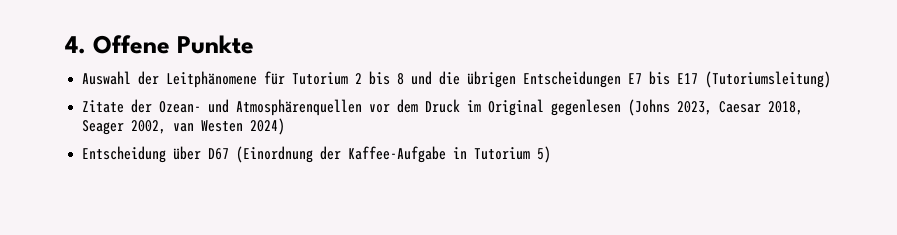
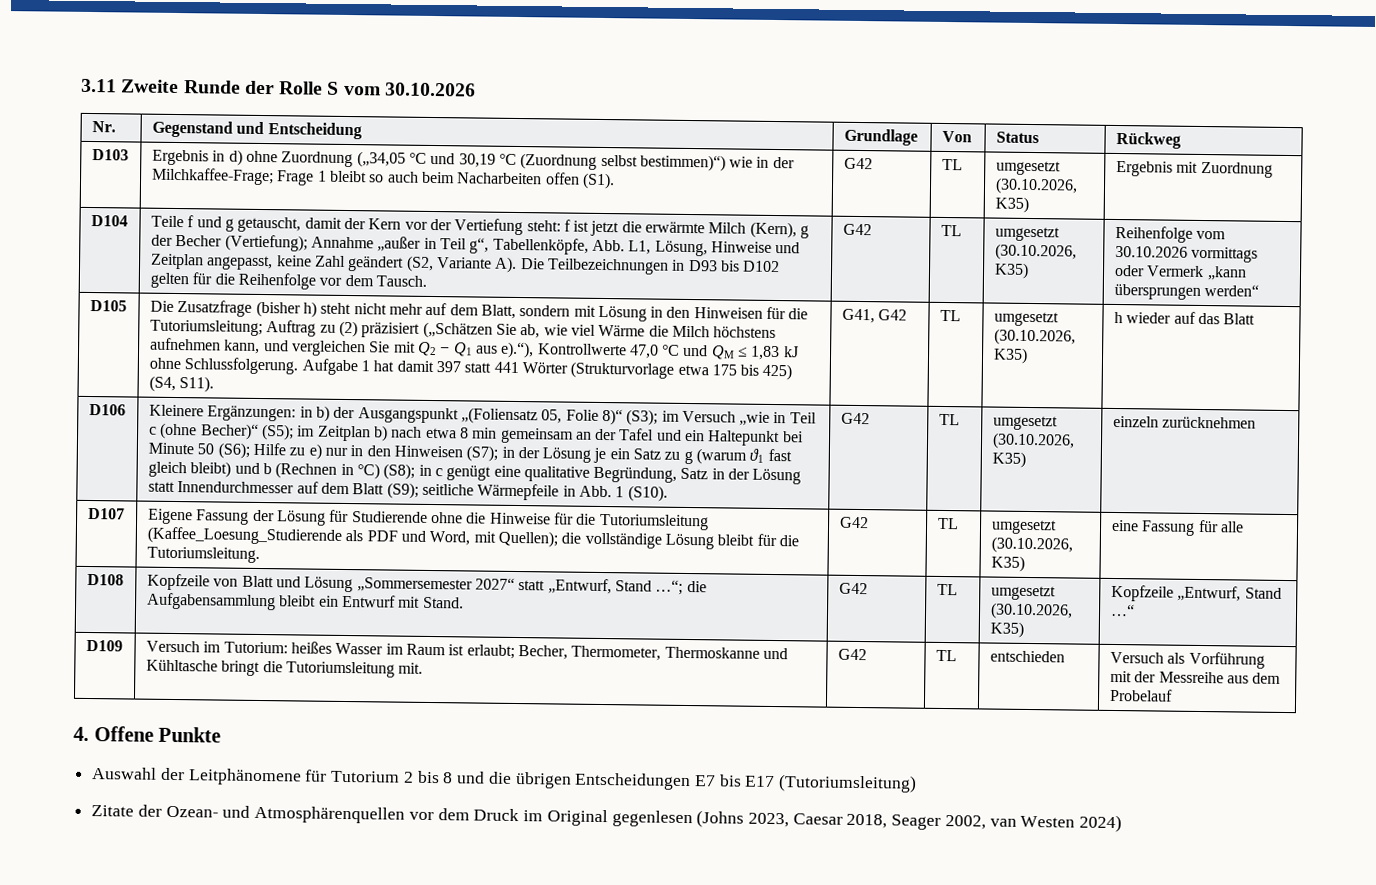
+ 3.11 Zweite Runde der Rolle S vom 30.10.2026
+ Nr. | Gegenstand und Entscheidung | Grundlage | Von | Status | Rückweg
+ D103 | Ergebnis in d) ohne Zuordnung („34,05 °C und 30,19 °C (Zuordnung selbst bestimmen)“) wie in der Milchkaffee-Frage; Frage 1 bleibt so auch beim Nacharbeiten offen (S1). | G42 | TL | umgesetzt (30.10.2026, K35) | Ergebnis mit Zuordnung
+ D104 | Teile f und g getauscht, damit der Kern vor der Vertiefung steht: f ist jetzt die erwärmte Milch (Kern), g der Becher (Vertiefung); Annahme „außer in Teil g“, Tabellenköpfe, Abb. L1, Lösung, Hinweise und Zeitplan angepasst, keine Zahl geändert (S2, Variante A). Die Teilbezeichnungen in D93 bis D102 gelten für die Reihenfolge vor dem Tausch. | G42 | TL | umgesetzt (30.10.2026, K35) | Reihenfolge vom 30.10.2026 vormittags oder Vermerk „kann übersprungen werden“
+ D105 | Die Zusatzfrage (bisher h) steht nicht mehr auf dem Blatt, sondern mit Lösung in den Hinweisen für die Tutoriumsleitung; Auftrag zu (2) präzisiert („Schätzen Sie ab, wie viel Wärme die Milch höchstens aufnehmen kann, und vergleichen Sie mit Q2 − Q1 aus e).“), Kontrollwerte 47,0 °C und QM ≤ 1,83 kJ ohne Schlussfolgerung. Aufgabe 1 hat damit 397 statt 441 Wörter (Strukturvorlage etwa 175 bis 425) (S4, S11). | G41, G42 | TL | umgesetzt (30.10.2026, K35) | h wieder auf das Blatt
+ D106 | Kleinere Ergänzungen: in b) der Ausgangspunkt „(Foliensatz 05, Folie 8)“ (S3); im Versuch „wie in Teil c (ohne Becher)“ (S5); im Zeitplan b) nach etwa 8 min gemeinsam an der Tafel und ein Haltepunkt bei Minute 50 (S6); Hilfe zu e) nur in den Hinweisen (S7); in der Lösung je ein Satz zu g (warum ϑ1 fast gleich bleibt) und b (Rechnen in °C) (S8); in c genügt eine qualitative Begründung, Satz in der Lösung statt Innendurchmesser auf dem Blatt (S9); seitliche Wärmepfeile in Abb. 1 (S10). | G42 | TL | umgesetzt (30.10.2026, K35) | einzeln zurücknehmen
+ D107 | Eigene Fassung der Lösung für Studierende ohne die Hinweise für die Tutoriumsleitung (Kaffee_Loesung_Studierende als PDF und Word, mit Quellen); die vollständige Lösung bleibt für die Tutoriumsleitung. | G42 | TL | umgesetzt (30.10.2026, K35) | eine Fassung für alle
+ D108 | Kopfzeile von Blatt und Lösung „Sommersemester 2027“ statt „Entwurf, Stand …“; die Aufgabensammlung bleibt ein Entwurf mit Stand. | G42 | TL | umgesetzt (30.10.2026, K35) | Kopfzeile „Entwurf, Stand …“
+ D109 | Versuch im Tutorium: heißes Wasser im Raum ist erlaubt; Becher, Thermometer, Thermoskanne und Kühltasche bringt die Tutoriumsleitung mit. | G42 | TL | entschieden | Versuch als Vorführung mit der Messreihe aus dem Probelauf
- Entscheidung über D67 (Einordnung der Kaffee-Aufgabe in Tutorium 5)

